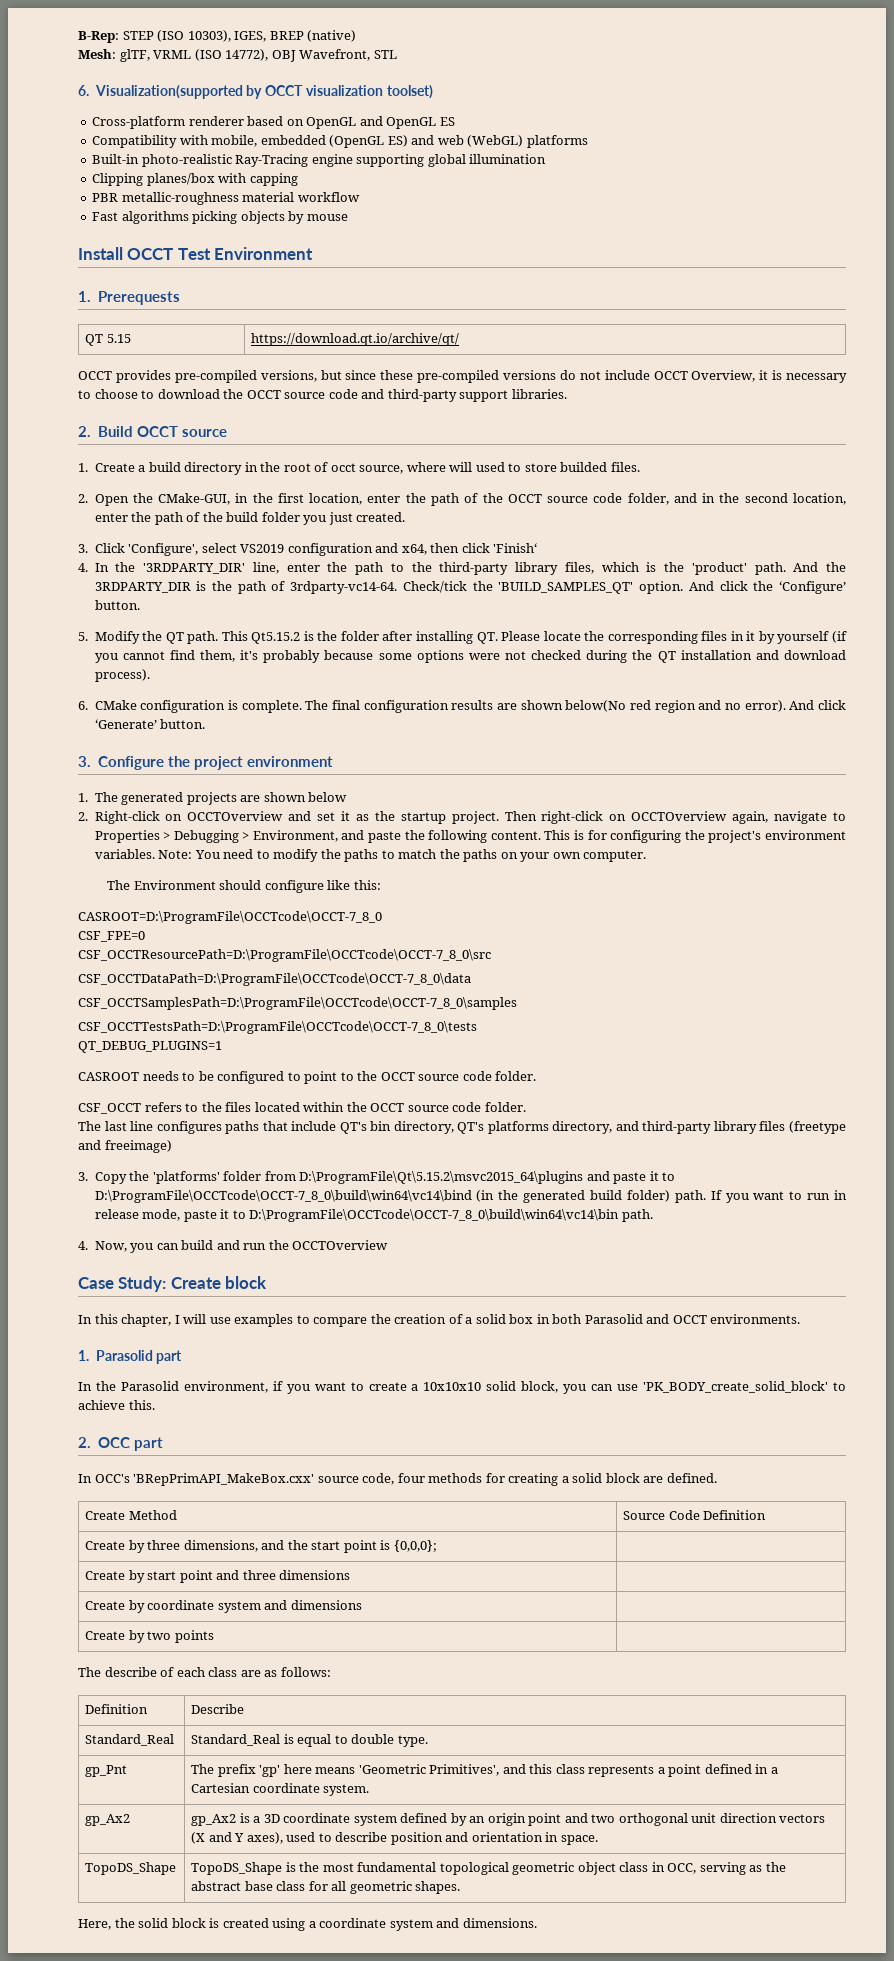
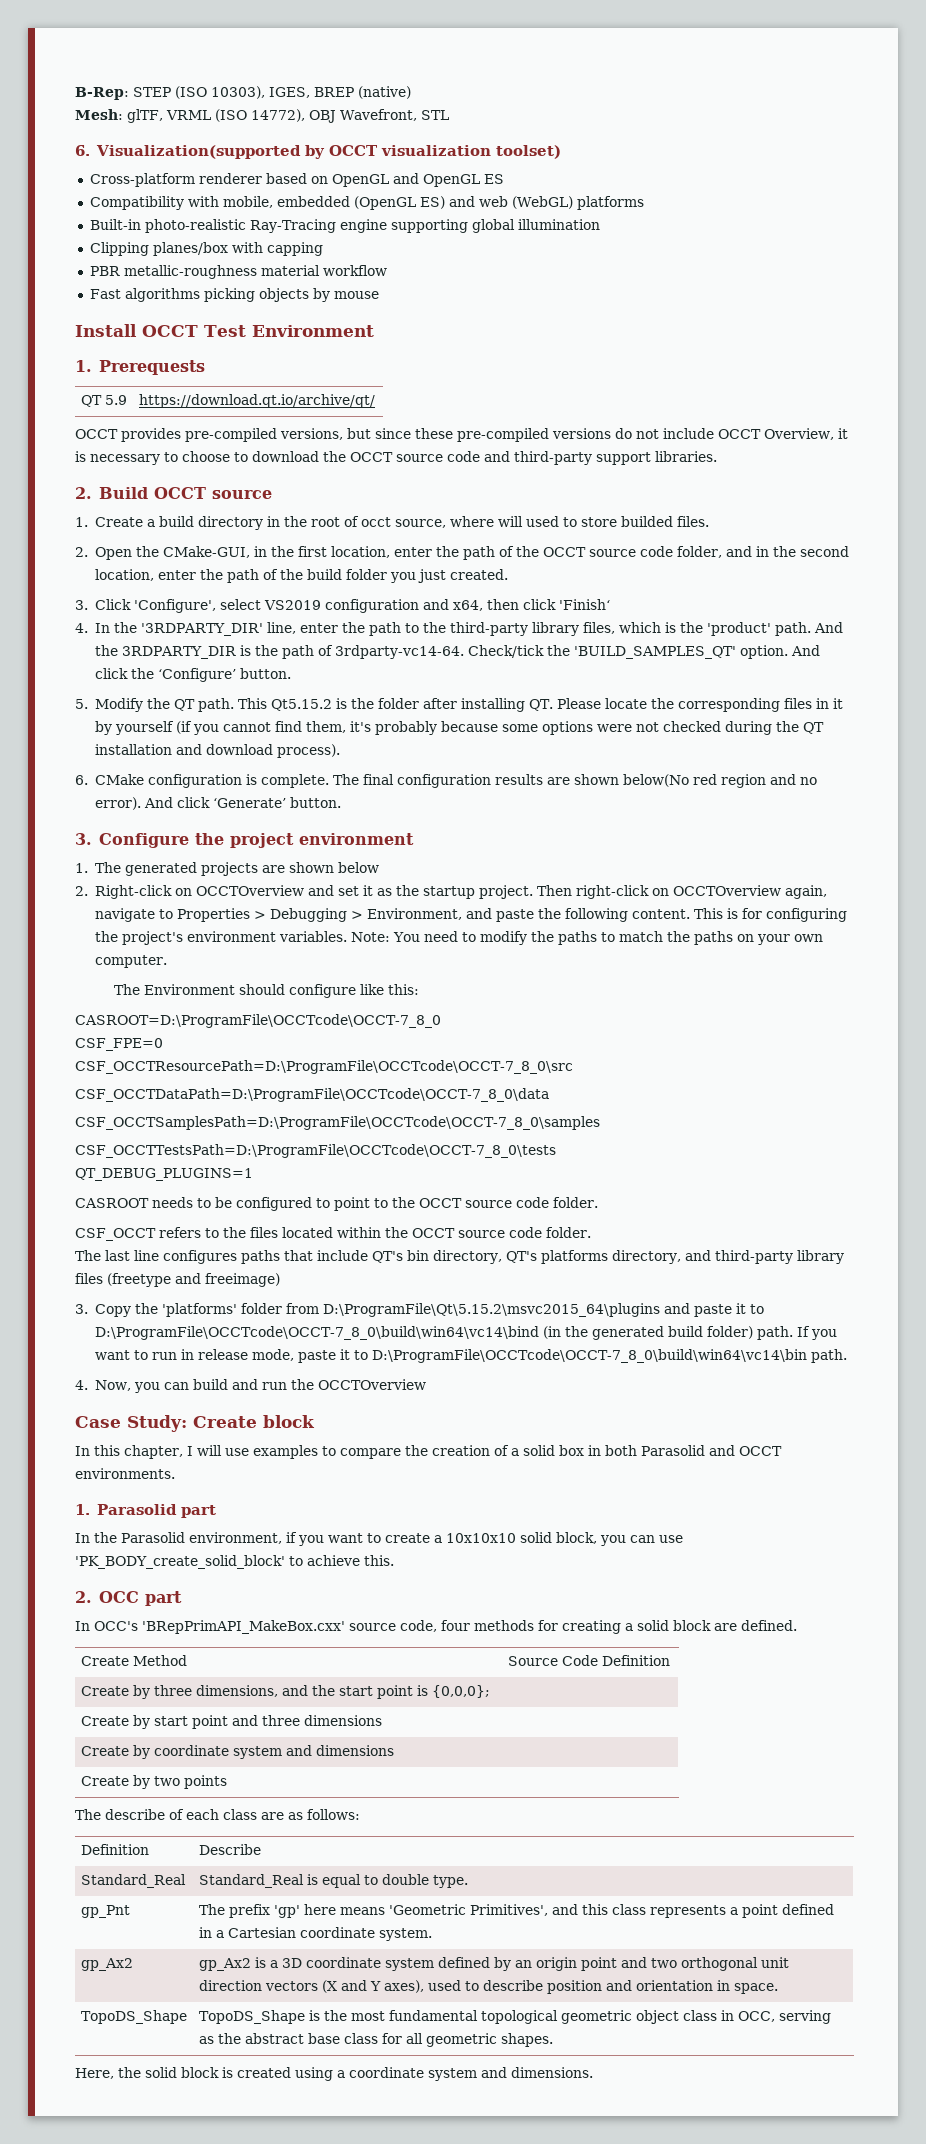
- QT 5.15 | https://download.qt.io/archive/qt/
+ QT 5.9 | https://download.qt.io/archive/qt/

